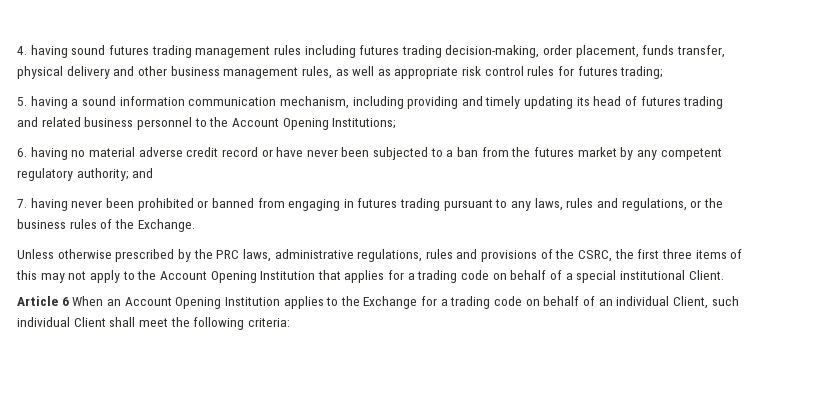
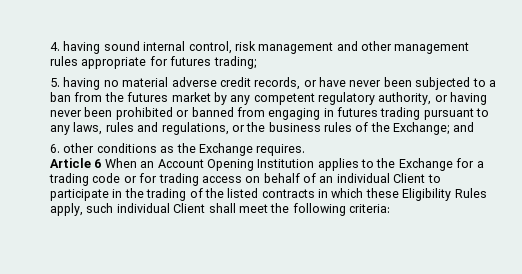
- 4. having sound futures trading management rules including futures trading decision-making, order placement, funds transfer, physical delivery and other business management rules, as well as appropriate risk control rules for futures trading;
+ 4. having sound internal control, risk management and other management rules appropriate for futures trading;
- 5. having a sound information communication mechanism, including providing and timely updating its head of futures trading and related business personnel to the Account Opening Institutions;
- 6. having no material adverse credit record or have never been subjected to a ban from the futures market by any competent regulatory authority; and
- 7. having never been prohibited or banned from engaging in futures trading pursuant to any laws, rules and regulations, or the business rules of the Exchange.
- Unless otherwise prescribed by the PRC laws, administrative regulations, rules and provisions of the CSRC, the first three items of this may not apply to the Account Opening Institution that applies for a trading code on behalf of a special institutional Client.
+ 5. having no material adverse credit records, or have never been subjected to a ban from the futures market by any competent regulatory authority, or having never been prohibited or banned from engaging in futures trading pursuant to any laws, rules and regulations, or the business rules of the Exchange; and
+ 6. other conditions as the Exchange requires.
- Article 6 When an Account Opening Institution applies to the Exchange for a trading code on behalf of an individual Client, such individual Client shall meet the following criteria:
+ Article 6 When an Account Opening Institution applies to the Exchange for a trading code or for trading access on behalf of an individual Client to participate in the trading of the listed contracts in which these Eligibility Rules apply, such individual Client shall meet the following criteria:

